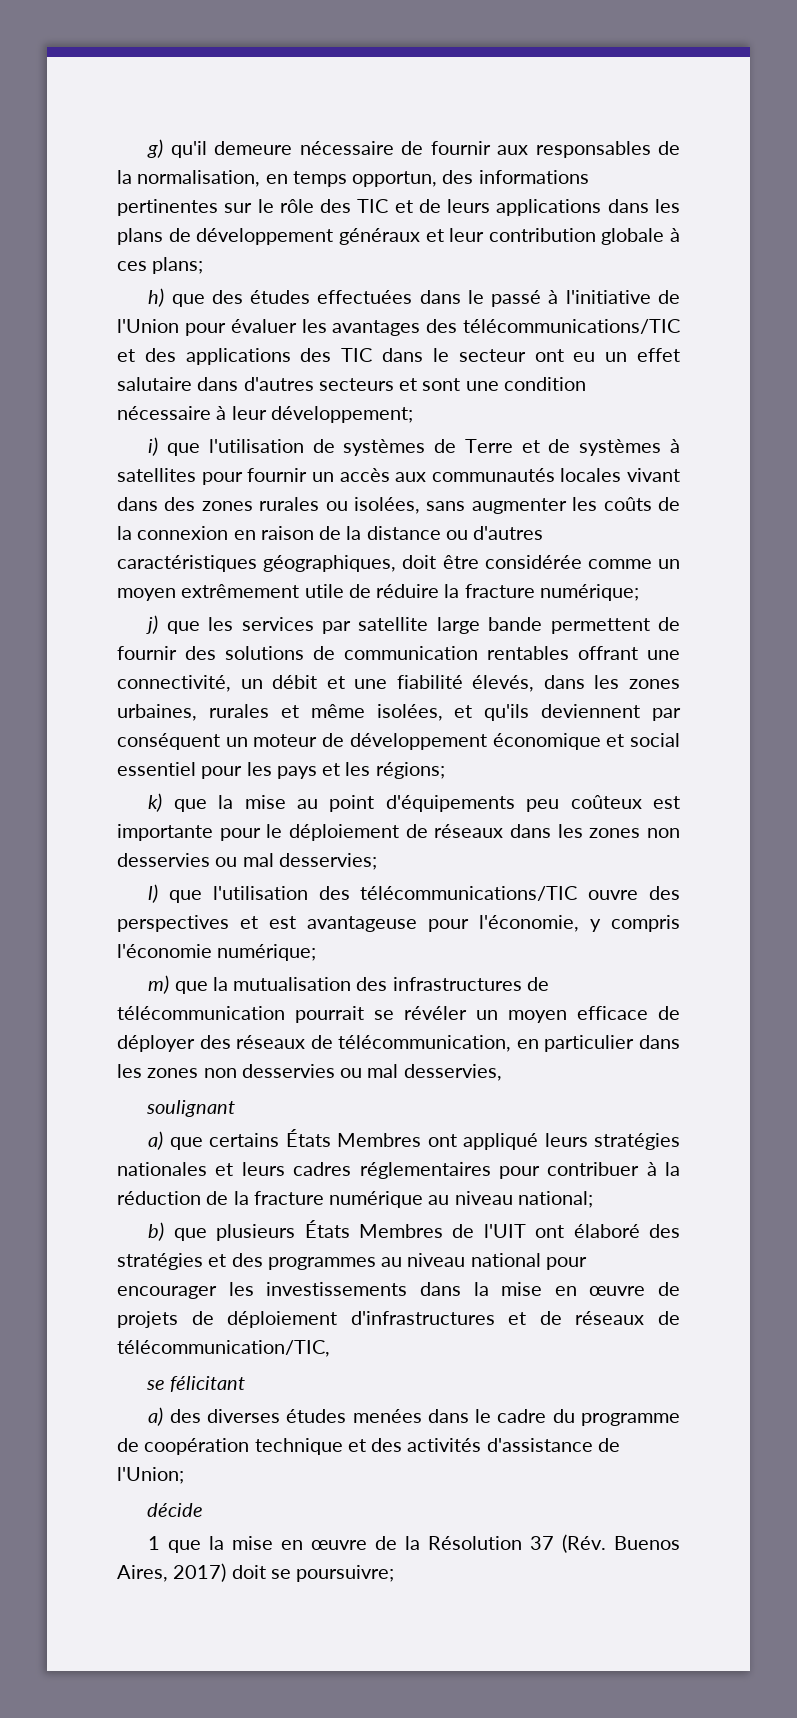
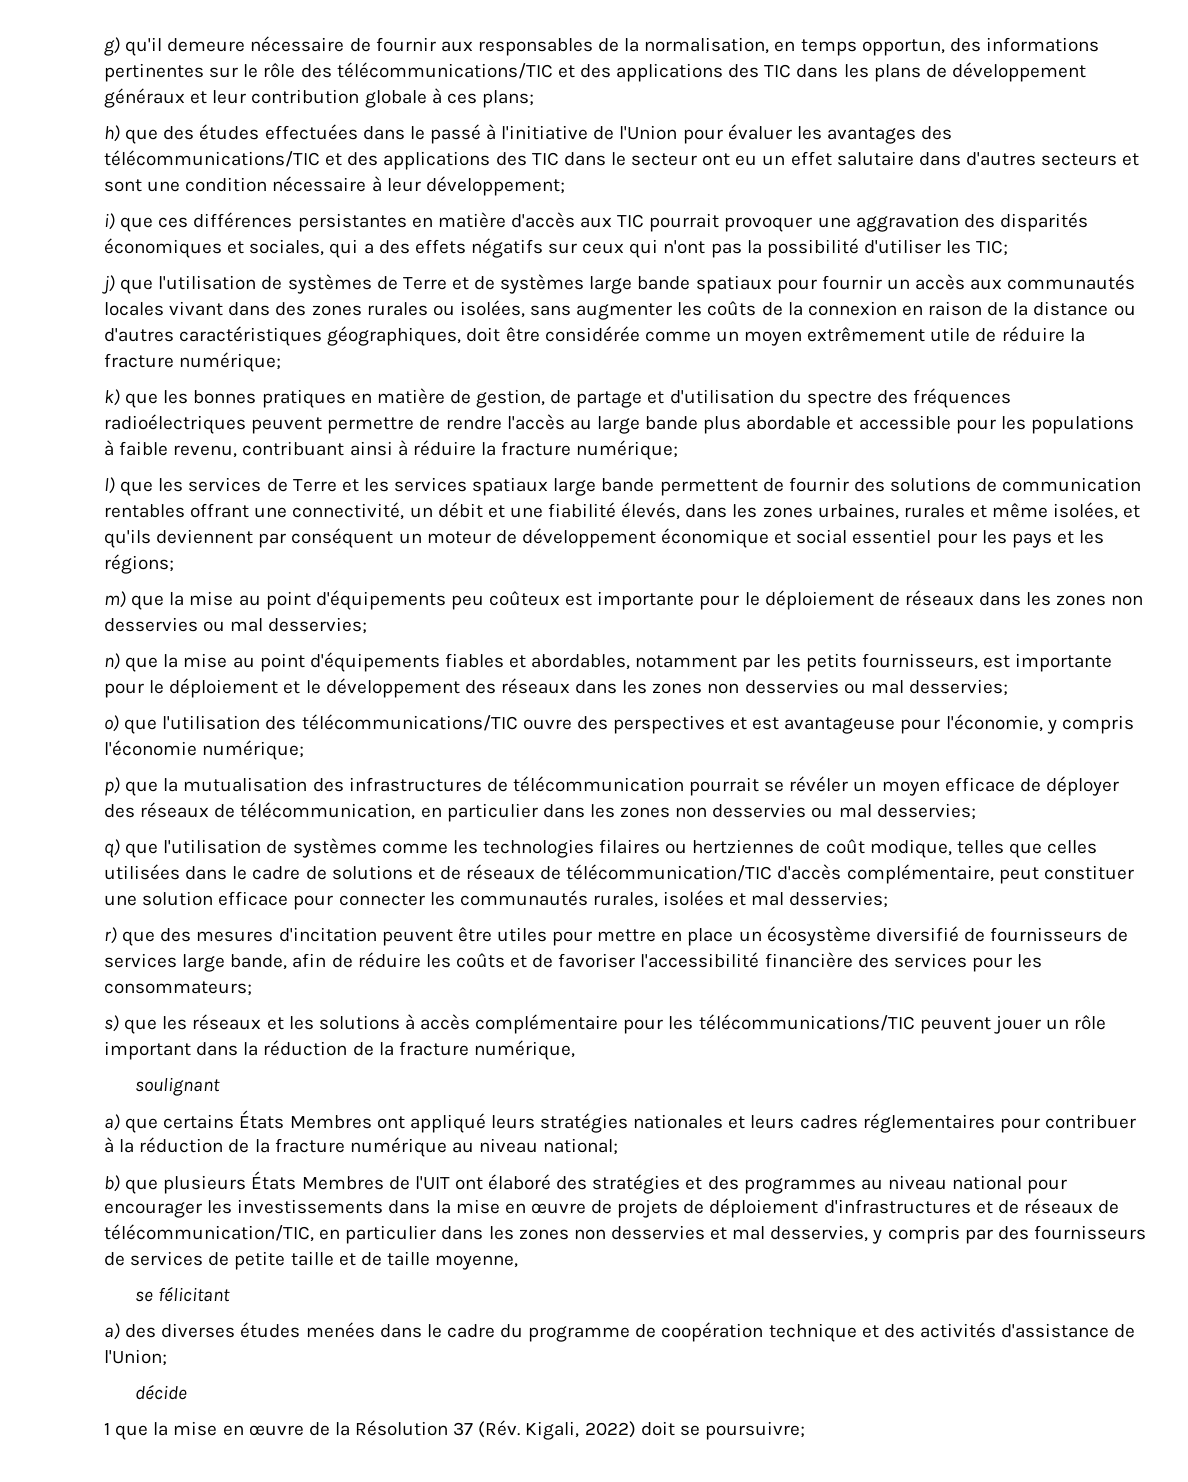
- g) qu'il demeure nécessaire de fournir aux responsables de la normalisation, en temps opportun, des informations pertinentes sur le rôle des TIC et de leurs applications dans les plans de développement généraux et leur contribution globale à ces plans;
+ g) qu'il demeure nécessaire de fournir aux responsables de la normalisation, en temps opportun, des informations pertinentes sur le rôle des télécommunications/TIC et des applications des TIC dans les plans de développement généraux et leur contribution globale à ces plans;
- i) que l'utilisation de systèmes de Terre et de systèmes à satellites pour fournir un accès aux communautés locales vivant dans des zones rurales ou isolées, sans augmenter les coûts de la connexion en raison de la distance ou d'autres caractéristiques géographiques, doit être considérée comme un moyen extrêmement utile de réduire la fracture numérique;
+ i) que ces différences persistantes en matière d'accès aux TIC pourrait provoquer une aggravation des disparités économiques et sociales, qui a des effets négatifs sur ceux qui n'ont pas la possibilité d'utiliser les TIC;
+ j) que l'utilisation de systèmes de Terre et de systèmes large bande spatiaux pour fournir un accès aux communautés locales vivant dans des zones rurales ou isolées, sans augmenter les coûts de la connexion en raison de la distance ou d'autres caractéristiques géographiques, doit être considérée comme un moyen extrêmement utile de réduire la fracture numérique;
- j) que les services par satellite large bande permettent de fournir des solutions de communication rentables offrant une connectivité, un débit et une fiabilité élevés, dans les zones urbaines, rurales et même isolées, et qu'ils deviennent par conséquent un moteur de développement économique et social essentiel pour les pays et les régions;
+ k) que les bonnes pratiques en matière de gestion, de partage et d'utilisation du spectre des fréquences radioélectriques peuvent permettre de rendre l'accès au large bande plus abordable et accessible pour les populations à faible revenu, contribuant ainsi à réduire la fracture numérique;
+ l) que les services de Terre et les services spatiaux large bande permettent de fournir des solutions de communication rentables offrant une connectivité, un débit et une fiabilité élevés, dans les zones urbaines, rurales et même isolées, et qu'ils deviennent par conséquent un moteur de développement économique et social essentiel pour les pays et les régions;
- k) que la mise au point d'équipements peu coûteux est importante pour le déploiement de réseaux dans les zones non desservies ou mal desservies;
+ m) que la mise au point d'équipements peu coûteux est importante pour le déploiement de réseaux dans les zones non desservies ou mal desservies;
- l) que l'utilisation des télécommunications/TIC ouvre des perspectives et est avantageuse pour l'économie, y compris l'économie numérique;
+ n) que la mise au point d'équipements fiables et abordables, notamment par les petits fournisseurs, est importante pour le déploiement et le développement des réseaux dans les zones non desservies ou mal desservies;
+ o) que l'utilisation des télécommunications/TIC ouvre des perspectives et est avantageuse pour l'économie, y compris l'économie numérique;
- m) que la mutualisation des infrastructures de télécommunication pourrait se révéler un moyen efficace de déployer des réseaux de télécommunication, en particulier dans les zones non desservies ou mal desservies,
+ p) que la mutualisation des infrastructures de télécommunication pourrait se révéler un moyen efficace de déployer des réseaux de télécommunication, en particulier dans les zones non desservies ou mal desservies;
+ q) que l'utilisation de systèmes comme les technologies filaires ou hertziennes de coût modique, telles que celles utilisées dans le cadre de solutions et de réseaux de télécommunication/TIC d'accès complémentaire, peut constituer une solution efficace pour connecter les communautés rurales, isolées et mal desservies;
+ r) que des mesures d'incitation peuvent être utiles pour mettre en place un écosystème diversifié de fournisseurs de services large bande, afin de réduire les coûts et de favoriser l'accessibilité financière des services pour les consommateurs;
+ s) que les réseaux et les solutions à accès complémentaire pour les télécommunications/TIC peuvent jouer un rôle important dans la réduction de la fracture numérique,
- b) que plusieurs États Membres de l'UIT ont élaboré des stratégies et des programmes au niveau national pour encourager les investissements dans la mise en œuvre de projets de déploiement d'infrastructures et de réseaux de télécommunication/TIC,
+ b) que plusieurs États Membres de l'UIT ont élaboré des stratégies et des programmes au niveau national pour encourager les investissements dans la mise en œuvre de projets de déploiement d'infrastructures et de réseaux de télécommunication/TIC, en particulier dans les zones non desservies et mal desservies, y compris par des fournisseurs de services de petite taille et de taille moyenne,
- 1 que la mise en œuvre de la Résolution 37 (Rév. Buenos Aires, 2017) doit se poursuivre;
+ 1 que la mise en œuvre de la Résolution 37 (Rév. Kigali, 2022) doit se poursuivre;

